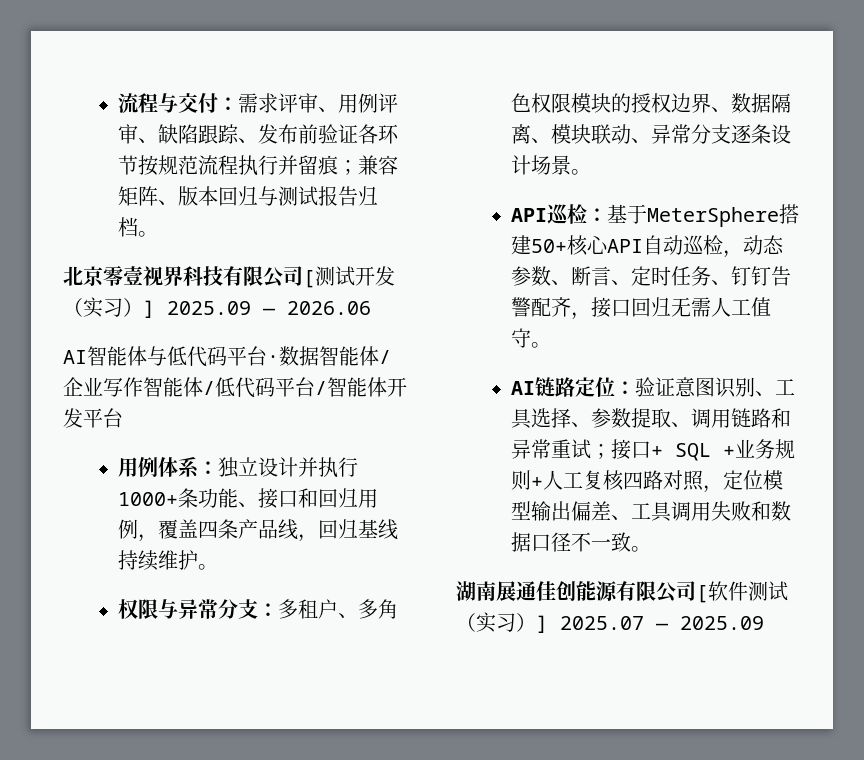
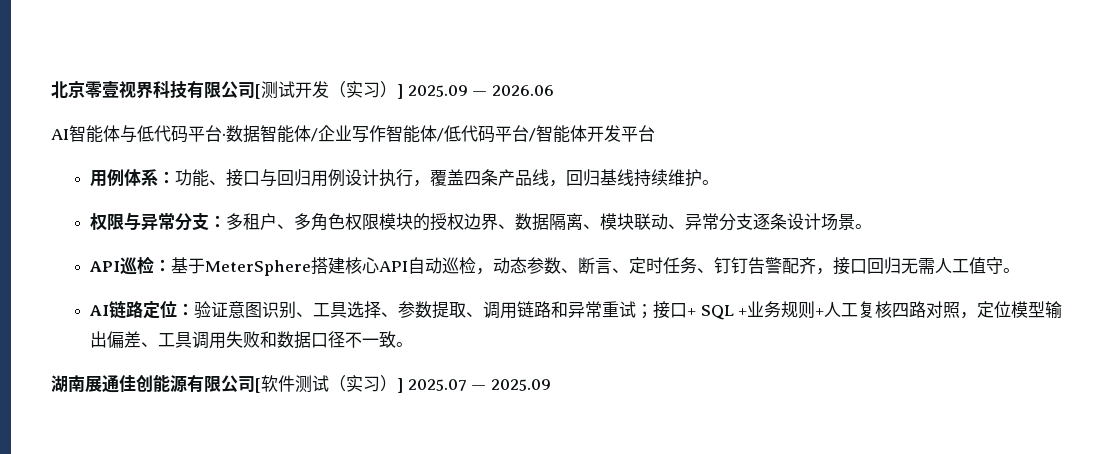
- 流程与交付：需求评审、用例评审、缺陷跟踪、发布前验证各环节按规范流程执行并留痕；兼容矩阵、版本回归与测试报告归档。
- 用例体系：独立设计并执行1000+条功能、接口和回归用例，覆盖四条产品线，回归基线持续维护。
+ 用例体系：功能、接口与回归用例设计执行，覆盖四条产品线，回归基线持续维护。
- API巡检：基于MeterSphere搭建50+核心API自动巡检，动态参数、断言、定时任务、钉钉告警配齐，接口回归无需人工值守。
+ API巡检：基于MeterSphere搭建核心API自动巡检，动态参数、断言、定时任务、钉钉告警配齐，接口回归无需人工值守。

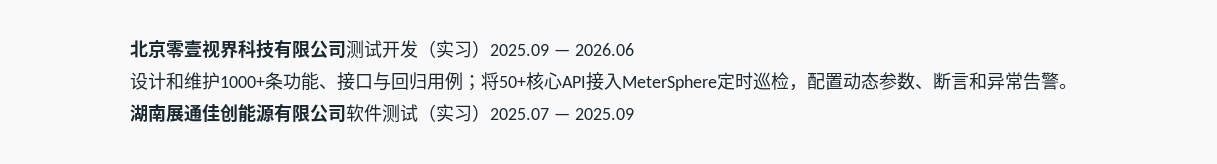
- 北京零壹视界科技有限公司[测试开发（实习）] 2025.09 — 2026.06
+ 北京零壹视界科技有限公司测试开发（实习）2025.09 — 2026.06
- AI智能体与低代码平台·数据智能体/企业写作智能体/低代码平台/智能体开发平台
- 用例体系：功能、接口与回归用例设计执行，覆盖四条产品线，回归基线持续维护。
- 权限与异常分支：多租户、多角色权限模块的授权边界、数据隔离、模块联动、异常分支逐条设计场景。
- API巡检：基于MeterSphere搭建核心API自动巡检，动态参数、断言、定时任务、钉钉告警配齐，接口回归无需人工值守。
- AI链路定位：验证意图识别、工具选择、参数提取、调用链路和异常重试；接口+ SQL +业务规则+人工复核四路对照，定位模型输出偏差、工具调用失败和数据口径不一致。
+ 设计和维护1000+条功能、接口与回归用例；将50+核心API接入MeterSphere定时巡检，配置动态参数、断言和异常告警。
- 湖南展通佳创能源有限公司[软件测试（实习）] 2025.07 — 2025.09
+ 湖南展通佳创能源有限公司软件测试（实习）2025.07 — 2025.09

